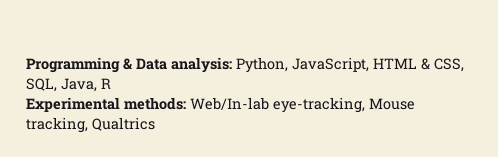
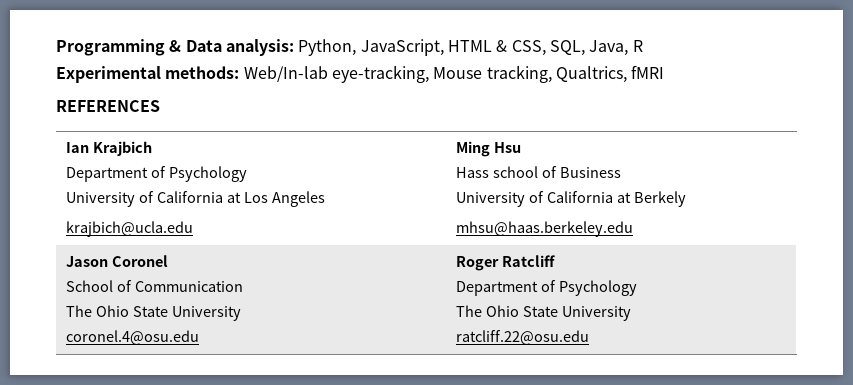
- Experimental methods: Web/In-lab eye-tracking, Mouse tracking, Qualtrics
+ Experimental methods: Web/In-lab eye-tracking, Mouse tracking, Qualtrics, fMRI
+ REFERENCES
+ Ian Krajbich
+ Department of Psychology
+ University of California at Los Angeles
+ krajbich@ucla.edu | Ming Hsu
+ Hass school of Business
+ University of California at Berkely
+ mhsu@haas.berkeley.edu
+ Jason Coronel
+ School of Communication
+ The Ohio State University
+ coronel.4@osu.edu | Roger Ratcliff
+ Department of Psychology
+ The Ohio State University
+ ratcliff.22@osu.edu

